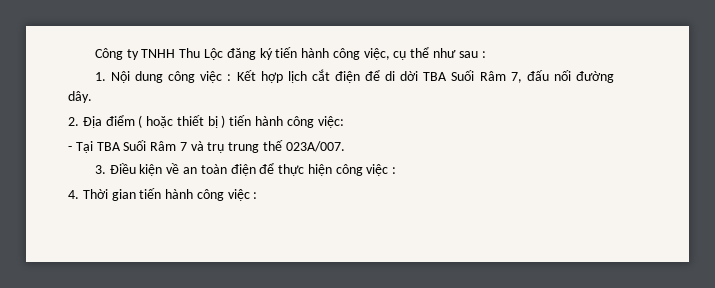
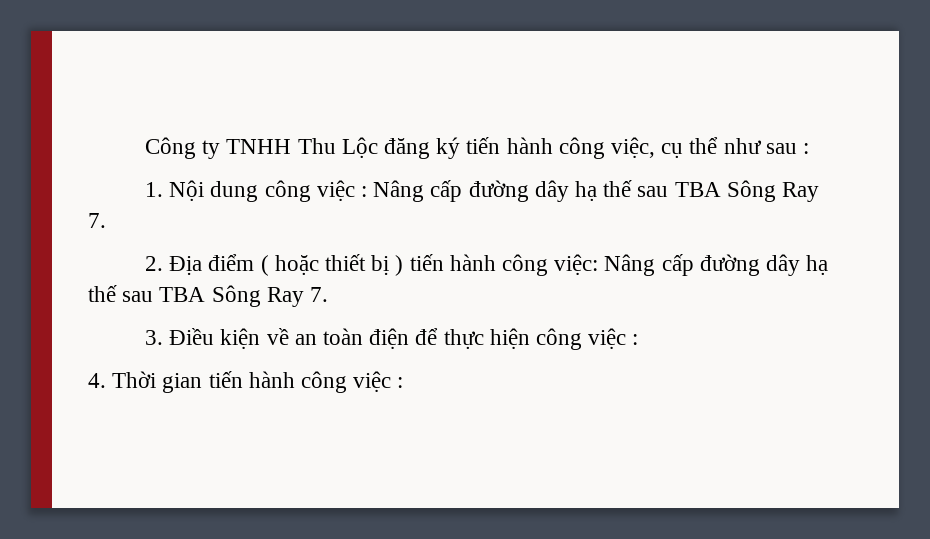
- 1. Nội dung công việc : Kết hợp lịch cắt điện để di dời TBA Suối Râm 7, đấu nối đường dây.
+ 1. Nội dung công việc : Nâng cấp đường dây hạ thế sau TBA Sông Ray 7.
- 2. Địa điểm ( hoặc thiết bị ) tiến hành công việc:
- - Tại TBA Suối Râm 7 và trụ trung thế 023A/007.
+ 2. Địa điểm ( hoặc thiết bị ) tiến hành công việc: Nâng cấp đường dây hạ thế sau TBA Sông Ray 7.

